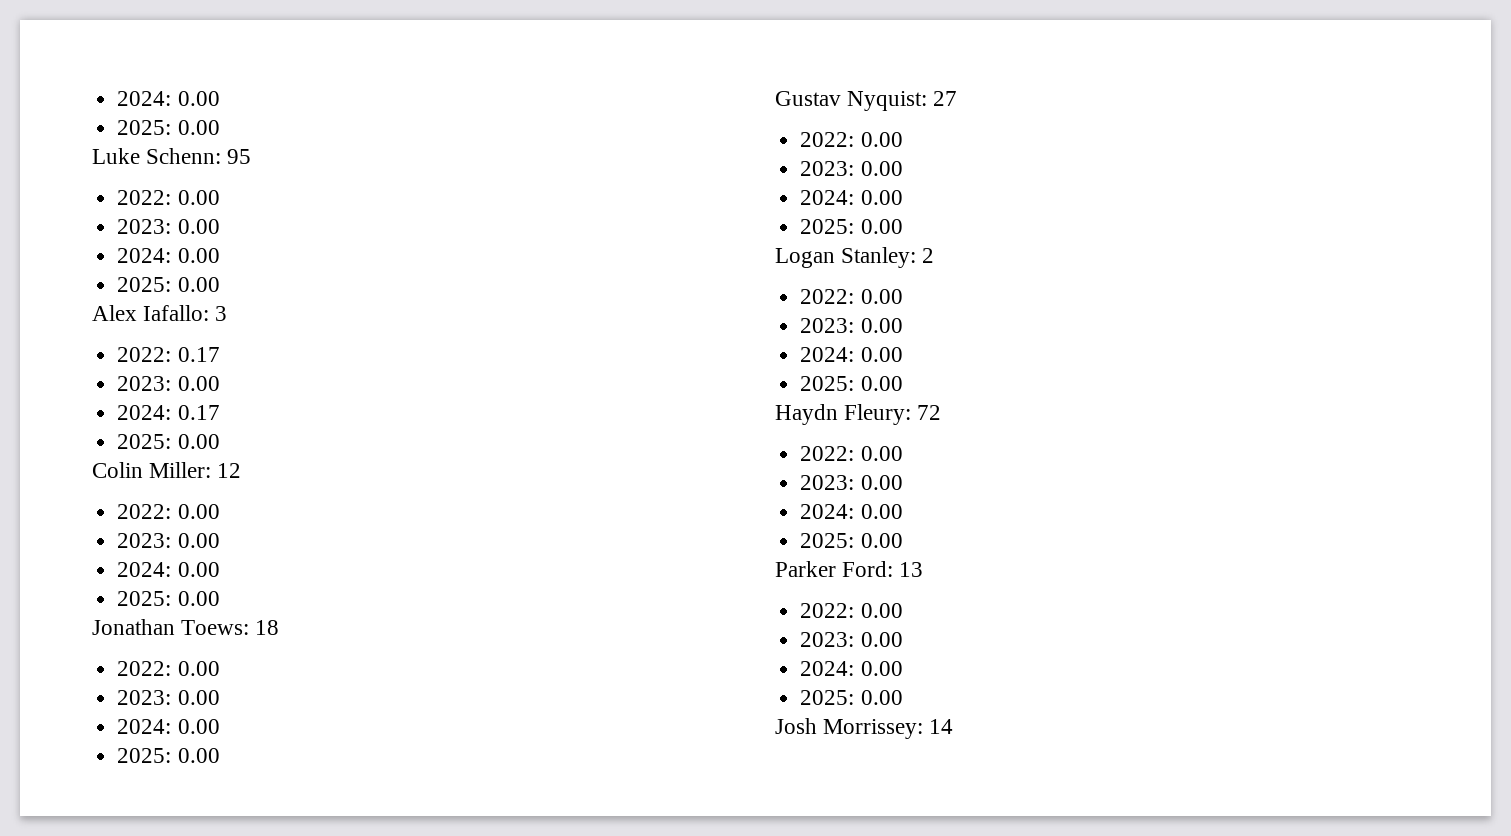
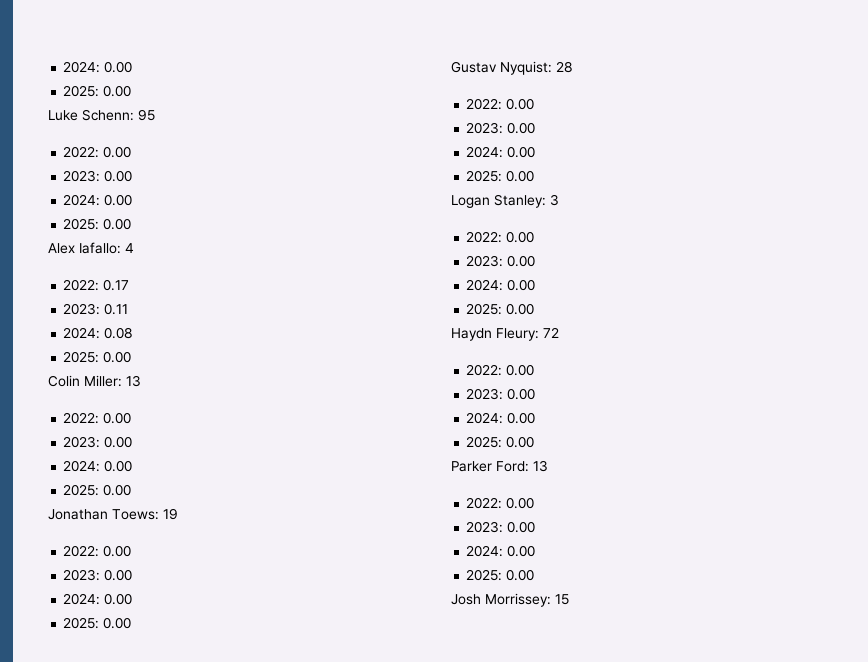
- Alex Iafallo: 3
+ Alex Iafallo: 4
  2022: 0.17
- 2023: 0.00
- 2024: 0.17
+ 2023: 0.11
+ 2024: 0.08
- Colin Miller: 12
+ Colin Miller: 13
- Jonathan Toews: 18
+ Jonathan Toews: 19
- Gustav Nyquist: 27
+ Gustav Nyquist: 28
- Logan Stanley: 2
+ Logan Stanley: 3
- Josh Morrissey: 14
+ Josh Morrissey: 15

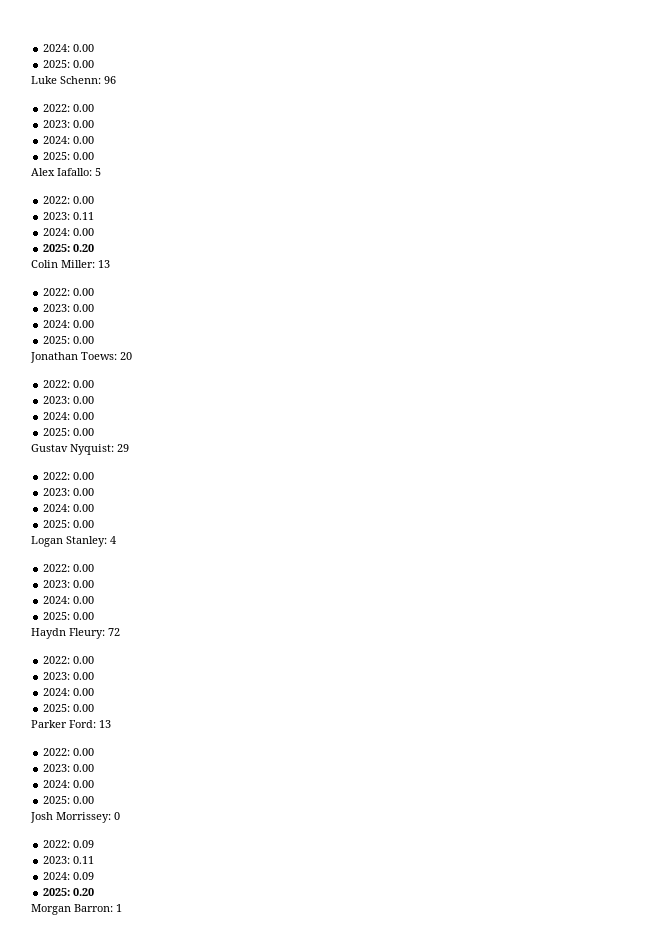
- Luke Schenn: 95
+ Luke Schenn: 96
- Alex Iafallo: 4
- 2022: 0.17
+ Alex Iafallo: 5
+ 2022: 0.00
  2023: 0.11
- 2024: 0.08
- 2025: 0.00
+ 2024: 0.00
+ 2025: 0.20
- Jonathan Toews: 19
+ Jonathan Toews: 20
- Gustav Nyquist: 28
+ Gustav Nyquist: 29
- Logan Stanley: 3
+ Logan Stanley: 4
- Josh Morrissey: 15
+ Josh Morrissey: 0
+ 2022: 0.09
+ 2023: 0.11
+ 2024: 0.09
+ 2025: 0.20
+ Morgan Barron: 1

